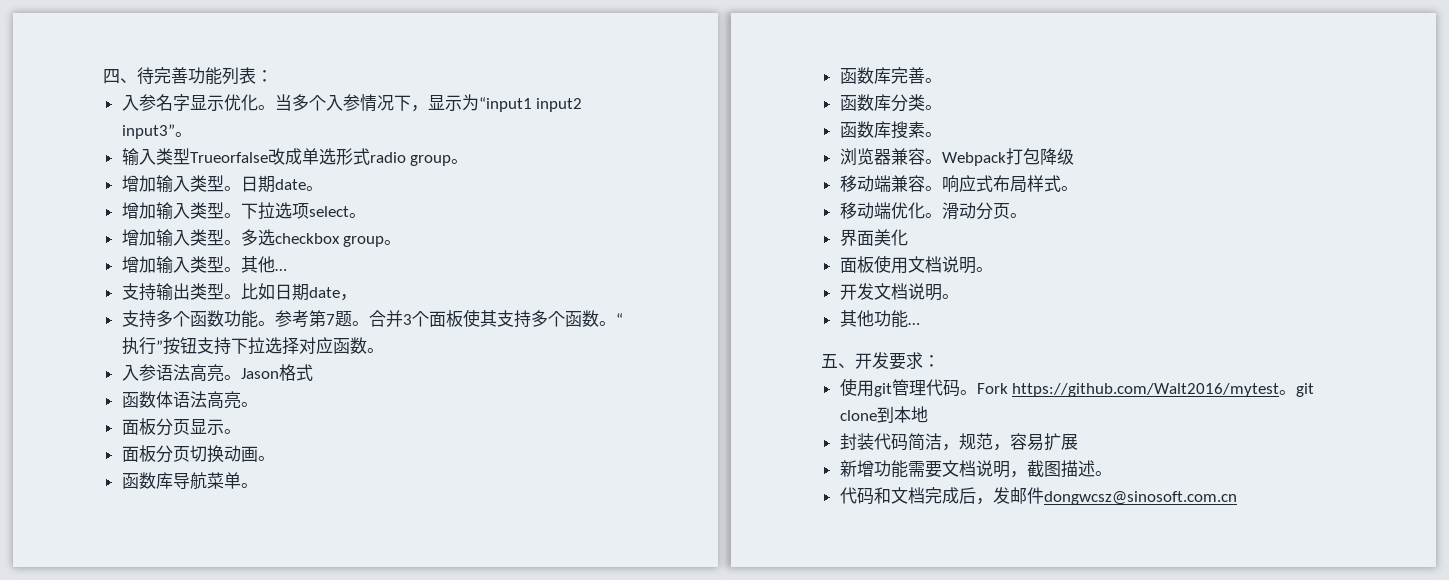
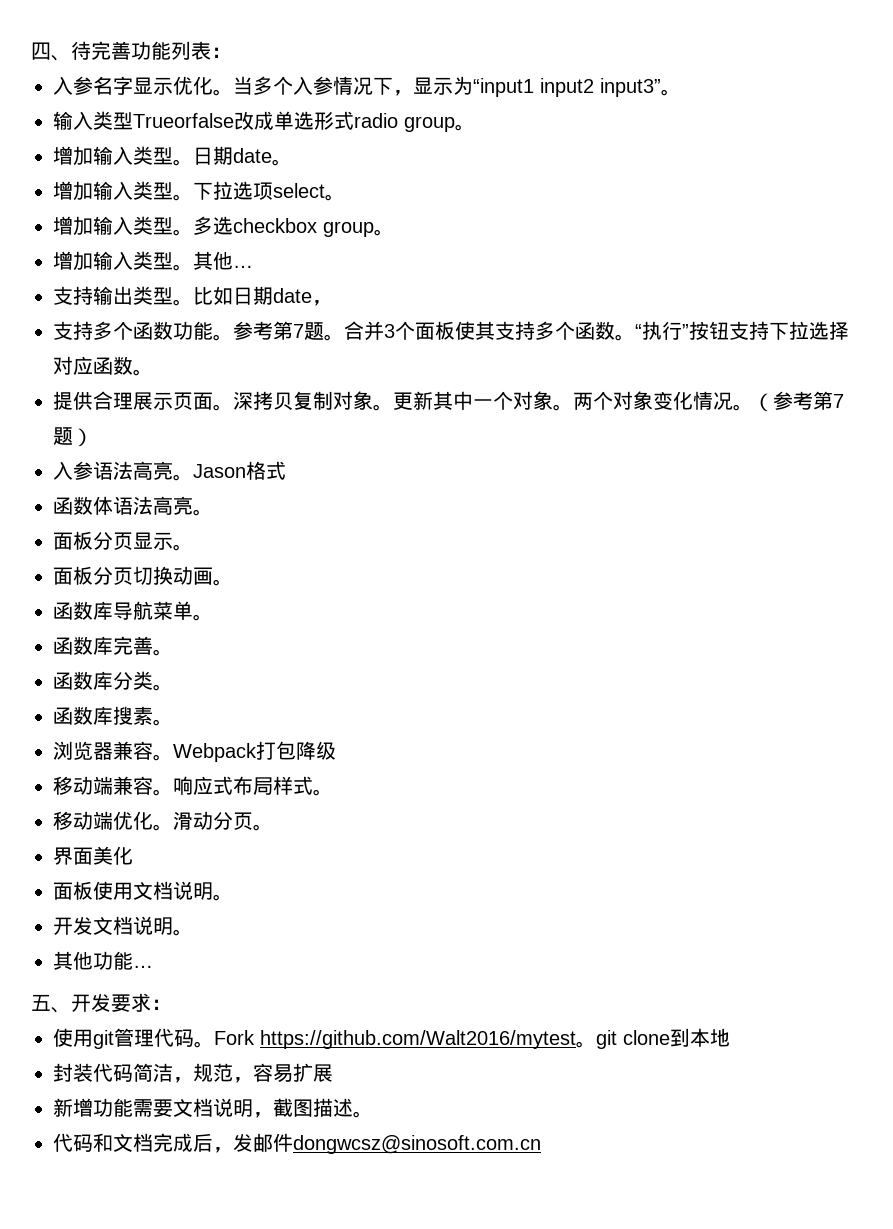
+ 提供合理展示页面。深拷贝复制对象。更新其中一个对象。两个对象变化情况。（参考第7题）

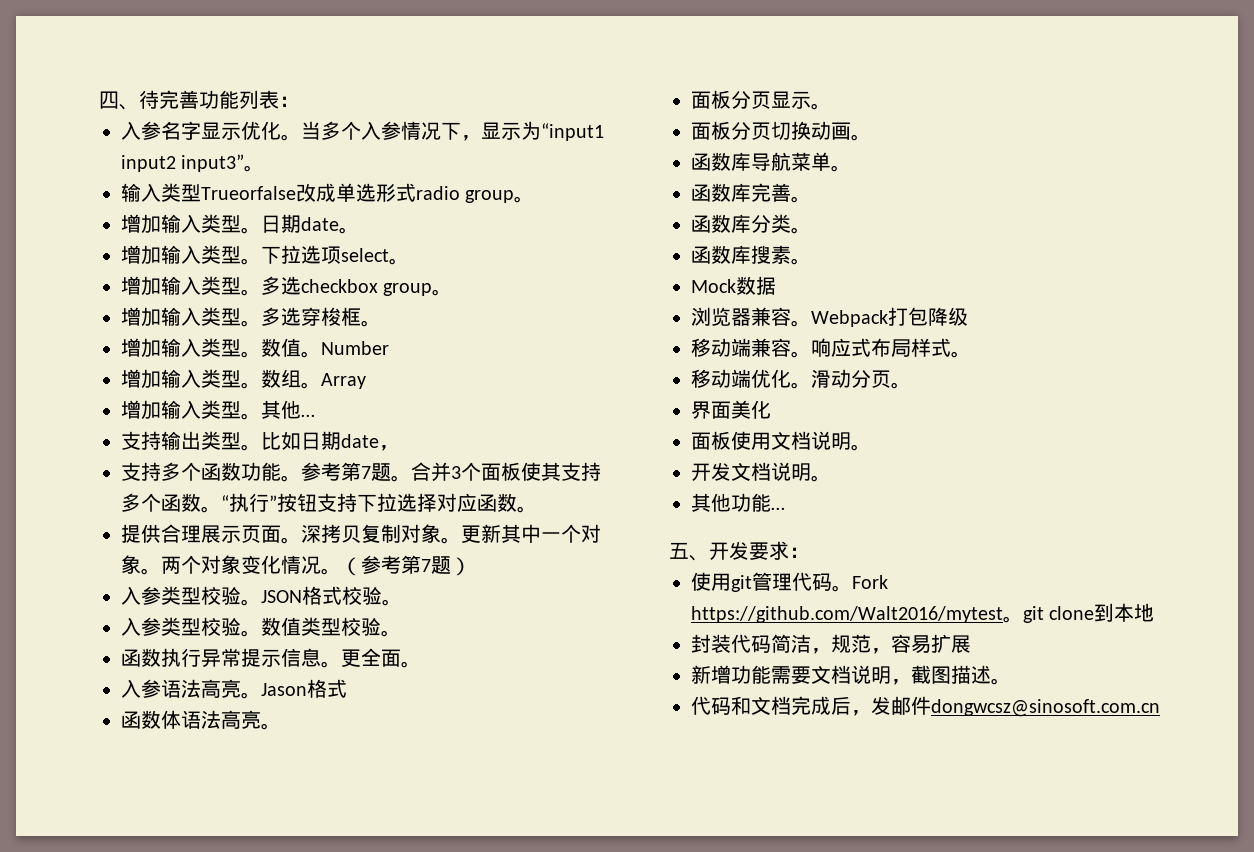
+ 增加输入类型。多选穿梭框。
+ 增加输入类型。数值。Number
+ 增加输入类型。数组。Array
+ 入参类型校验。JSON格式校验。
+ 入参类型校验。数值类型校验。
+ 函数执行异常提示信息。更全面。
+ Mock数据

